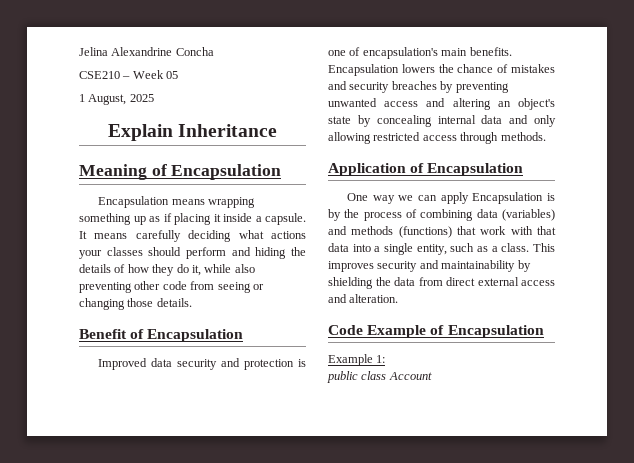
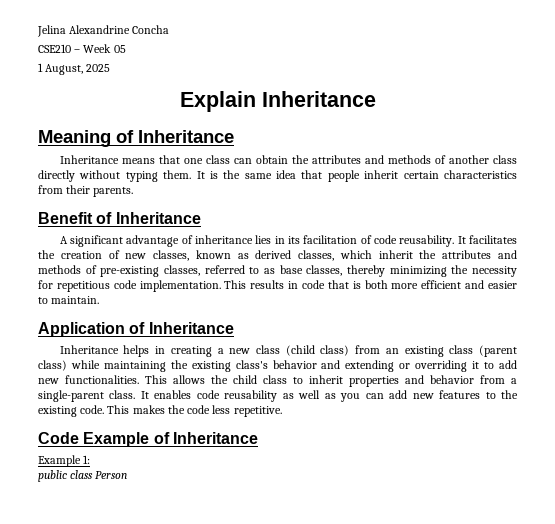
- Meaning of Encapsulation
- Encapsulation means wrapping something up as if placing it inside a capsule. It means carefully deciding what actions your classes should perform and hiding the details of how they do it, while also preventing other code from seeing or changing those details.
- Benefit of Encapsulation
- Improved data security and protection is one of encapsulation's main benefits. Encapsulation lowers the chance of mistakes and security breaches by preventing unwanted access and altering an object's state by concealing internal data and only allowing restricted access through methods.
- Application of Encapsulation
- One way we can apply Encapsulation is by the process of combining data (variables) and methods (functions) that work with that data into a single entity, such as a class. This improves security and maintainability by shielding the data from direct external access and alteration.
+ Meaning of Inheritance
+ Inheritance means that one class can obtain the attributes and methods of another class directly without typing them. It is the same idea that people inherit certain characteristics from their parents.
+ Benefit of Inheritance
+ A significant advantage of inheritance lies in its facilitation of code reusability. It facilitates the creation of new classes, known as derived classes, which inherit the attributes and methods of pre-existing classes, referred to as base classes, thereby minimizing the necessity for repetitious code implementation. This results in code that is both more efficient and easier to maintain.
+ Application of Inheritance
+ Inheritance helps in creating a new class (child class) from an existing class (parent class) while maintaining the existing class's behavior and extending or overriding it to add new functionalities. This allows the child class to inherit properties and behavior from a single-parent class. It enables code reusability as well as you can add new features to the existing code. This makes the code less repetitive.
- Code Example of Encapsulation
+ Code Example of Inheritance
- public class Account
+ public class Person

